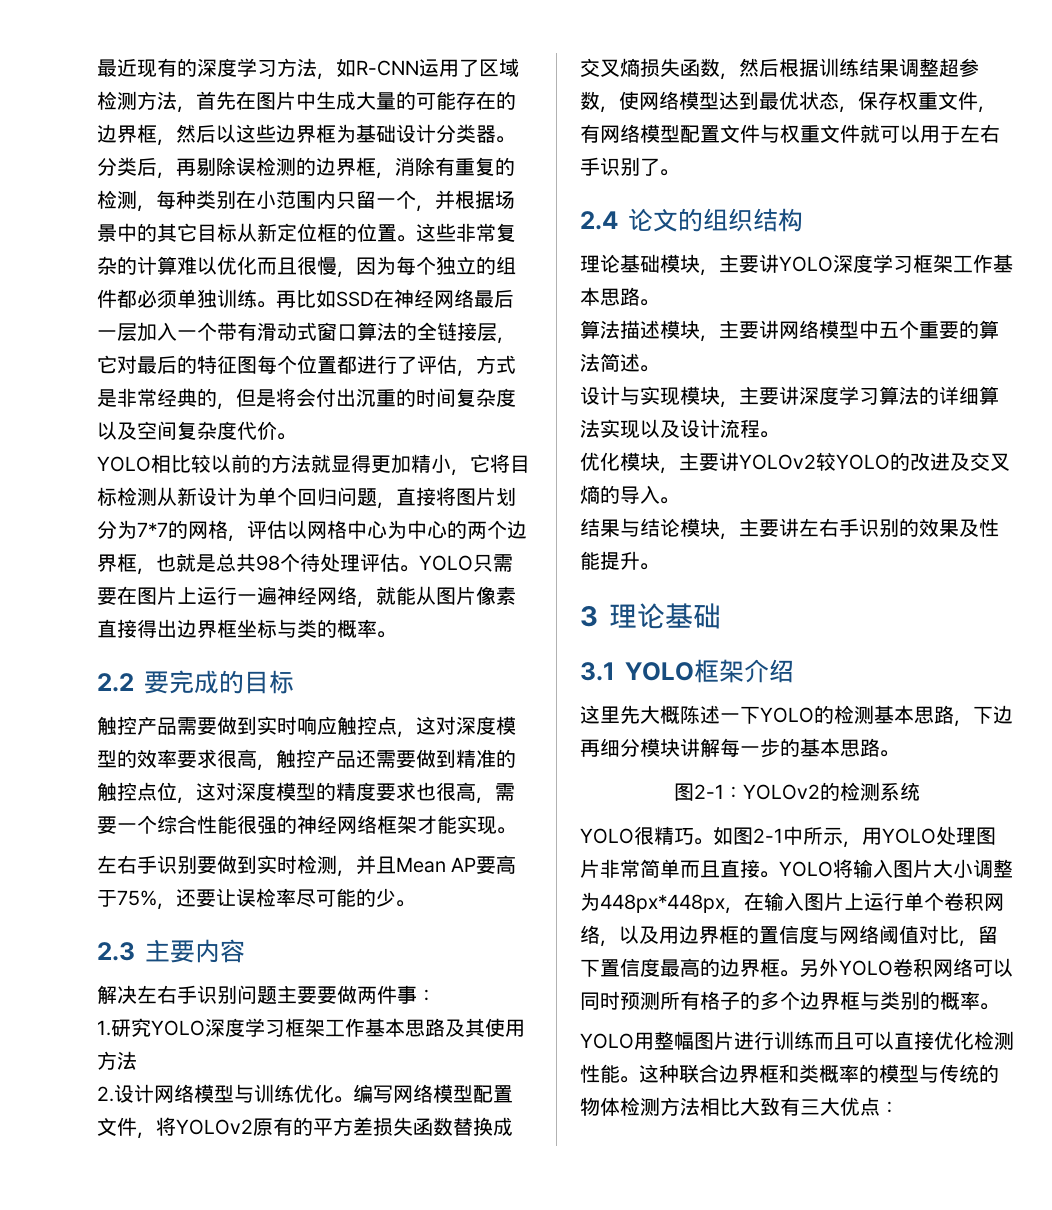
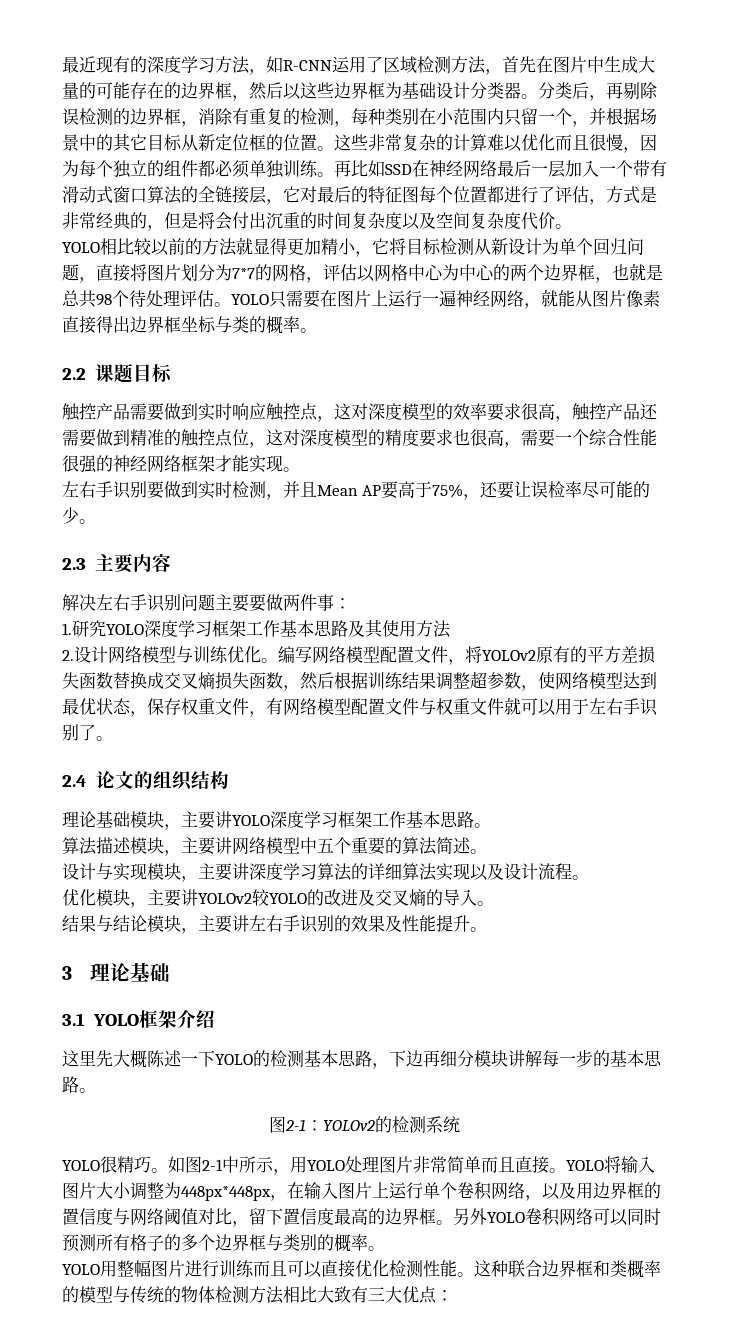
- 2.2要完成的目标
+ 2.2课题目标

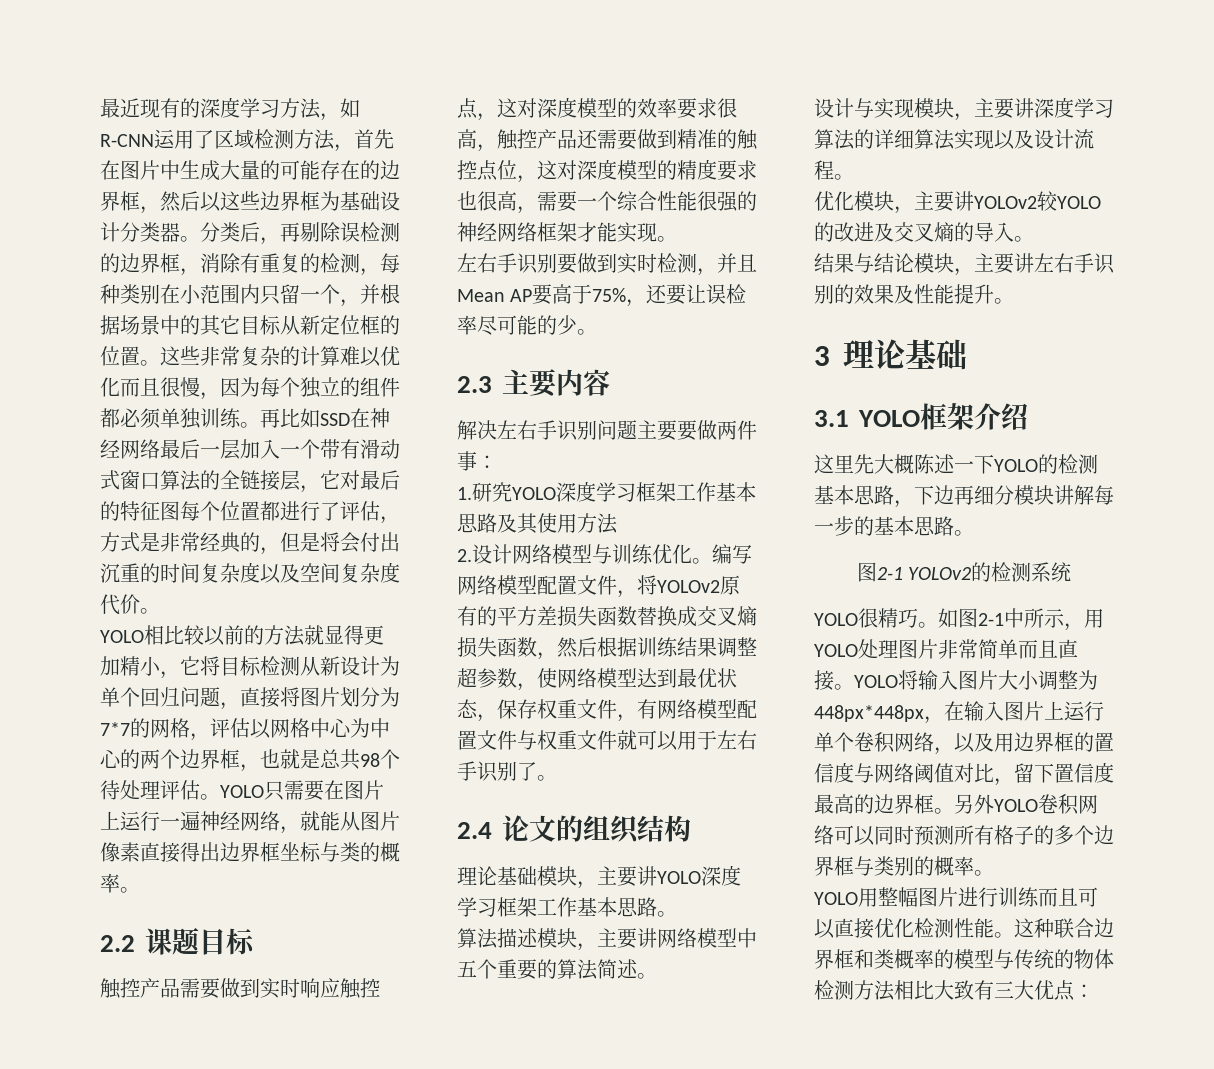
- 图2-1：YOLOv2的检测系统
+ 图2-1 YOLOv2的检测系统

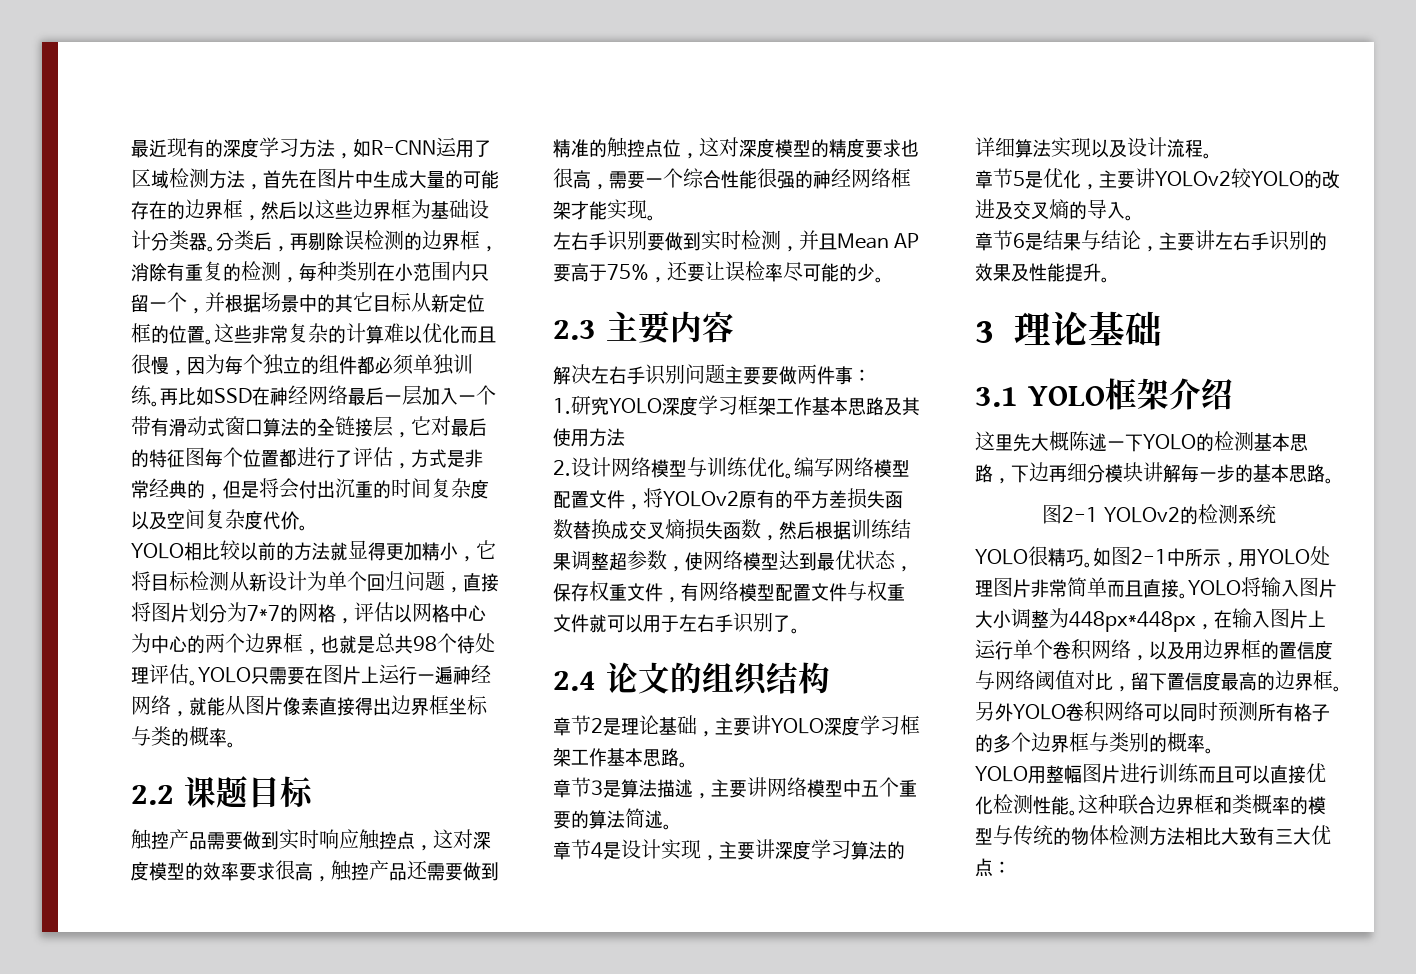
- 理论基础模块，主要讲YOLO深度学习框架工作基本思路。
+ 章节2是理论基础，主要讲YOLO深度学习框架工作基本思路。
- 算法描述模块，主要讲网络模型中五个重要的算法简述。
+ 章节3是算法描述，主要讲网络模型中五个重要的算法简述。
- 设计与实现模块，主要讲深度学习算法的详细算法实现以及设计流程。
+ 章节4是设计实现，主要讲深度学习算法的详细算法实现以及设计流程。
- 优化模块，主要讲YOLOv2较YOLO的改进及交叉熵的导入。
+ 章节5是优化，主要讲YOLOv2较YOLO的改进及交叉熵的导入。
- 结果与结论模块，主要讲左右手识别的效果及性能提升。
+ 章节6是结果与结论，主要讲左右手识别的效果及性能提升。

